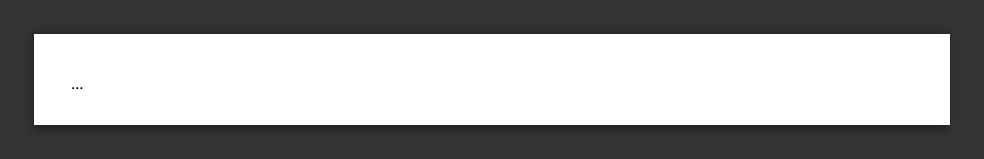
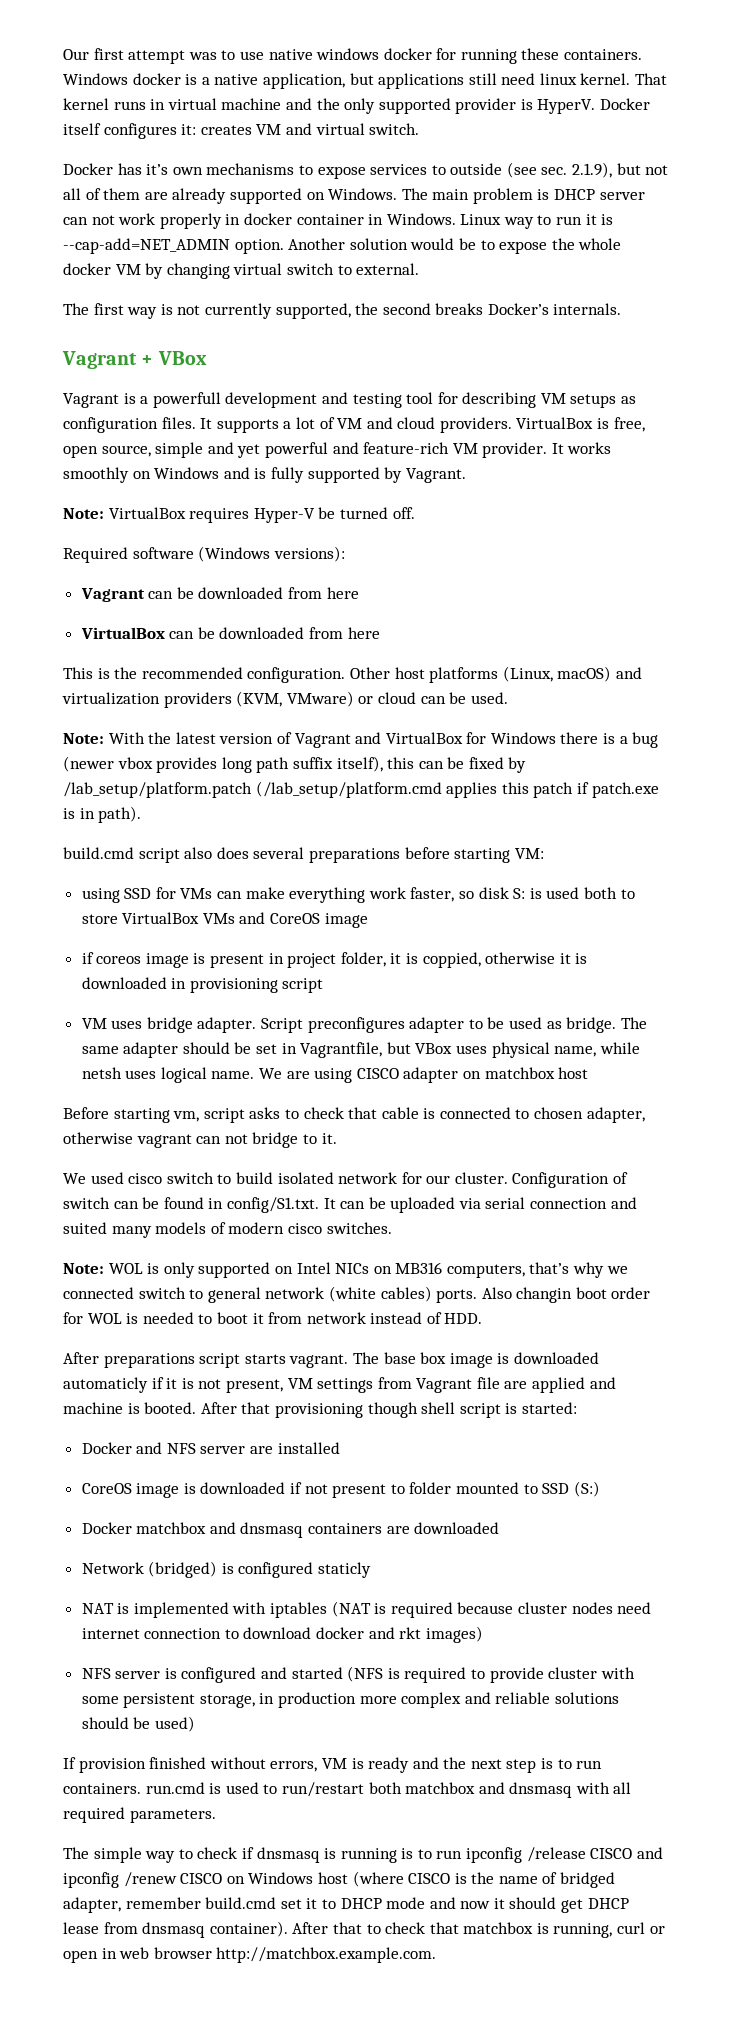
- …
+ Our first attempt was to use native windows docker for running these containers. Windows docker is a native application, but applications still need linux kernel. That kernel runs in virtual machine and the only supported provider is HyperV. Docker itself configures it: creates VM and virtual switch.
+ Docker has it’s own mechanisms to expose services to outside (see sec. 2.1.9), but not all of them are already supported on Windows. The main problem is DHCP server can not work properly in docker container in Windows. Linux way to run it is --cap-add=NET_ADMIN option. Another solution would be to expose the whole docker VM by changing virtual switch to external.
+ The first way is not currently supported, the second breaks Docker’s internals.
+ Vagrant + VBox
+ Vagrant is a powerfull development and testing tool for describing VM setups as configuration files. It supports a lot of VM and cloud providers. VirtualBox is free, open source, simple and yet powerful and feature-rich VM provider. It works smoothly on Windows and is fully supported by Vagrant.
+ Note: VirtualBox requires Hyper-V be turned off.
+ Required software (Windows versions):
+ Vagrant can be downloaded from here
+ VirtualBox can be downloaded from here
+ This is the recommended configuration. Other host platforms (Linux, macOS) and virtualization providers (KVM, VMware) or cloud can be used.
+ Note: With the latest version of Vagrant and VirtualBox for Windows there is a bug (newer vbox provides long path suffix itself), this can be fixed by /lab_setup/platform.patch (/lab_setup/platform.cmd applies this patch if patch.exe is in path).
+ build.cmd script also does several preparations before starting VM:
+ using SSD for VMs can make everything work faster, so disk S: is used both to store VirtualBox VMs and CoreOS image
+ if coreos image is present in project folder, it is coppied, otherwise it is downloaded in provisioning script
+ VM uses bridge adapter. Script preconfigures adapter to be used as bridge. The same adapter should be set in Vagrantfile, but VBox uses physical name, while netsh uses logical name. We are using CISCO adapter on matchbox host
+ Before starting vm, script asks to check that cable is connected to chosen adapter, otherwise vagrant can not bridge to it.
+ We used cisco switch to build isolated network for our cluster. Configuration of switch can be found in config/S1.txt. It can be uploaded via serial connection and suited many models of modern cisco switches.
+ Note: WOL is only supported on Intel NICs on MB316 computers, that’s why we connected switch to general network (white cables) ports. Also changin boot order for WOL is needed to boot it from network instead of HDD.
+ After preparations script starts vagrant. The base box image is downloaded automaticly if it is not present, VM settings from Vagrant file are applied and machine is booted. After that provisioning though shell script is started:
+ Docker and NFS server are installed
+ CoreOS image is downloaded if not present to folder mounted to SSD (S:)
+ Docker matchbox and dnsmasq containers are downloaded
+ Network (bridged) is configured staticly
+ NAT is implemented with iptables (NAT is required because cluster nodes need internet connection to download docker and rkt images)
+ NFS server is configured and started (NFS is required to provide cluster with some persistent storage, in production more complex and reliable solutions should be used)
+ If provision finished without errors, VM is ready and the next step is to run containers. run.cmd is used to run/restart both matchbox and dnsmasq with all required parameters.
+ The simple way to check if dnsmasq is running is to run ipconfig /release CISCO and ipconfig /renew CISCO on Windows host (where CISCO is the name of bridged adapter, remember build.cmd set it to DHCP mode and now it should get DHCP lease from dnsmasq container). After that to check that matchbox is running, curl or open in web browser http://matchbox.example.com.

